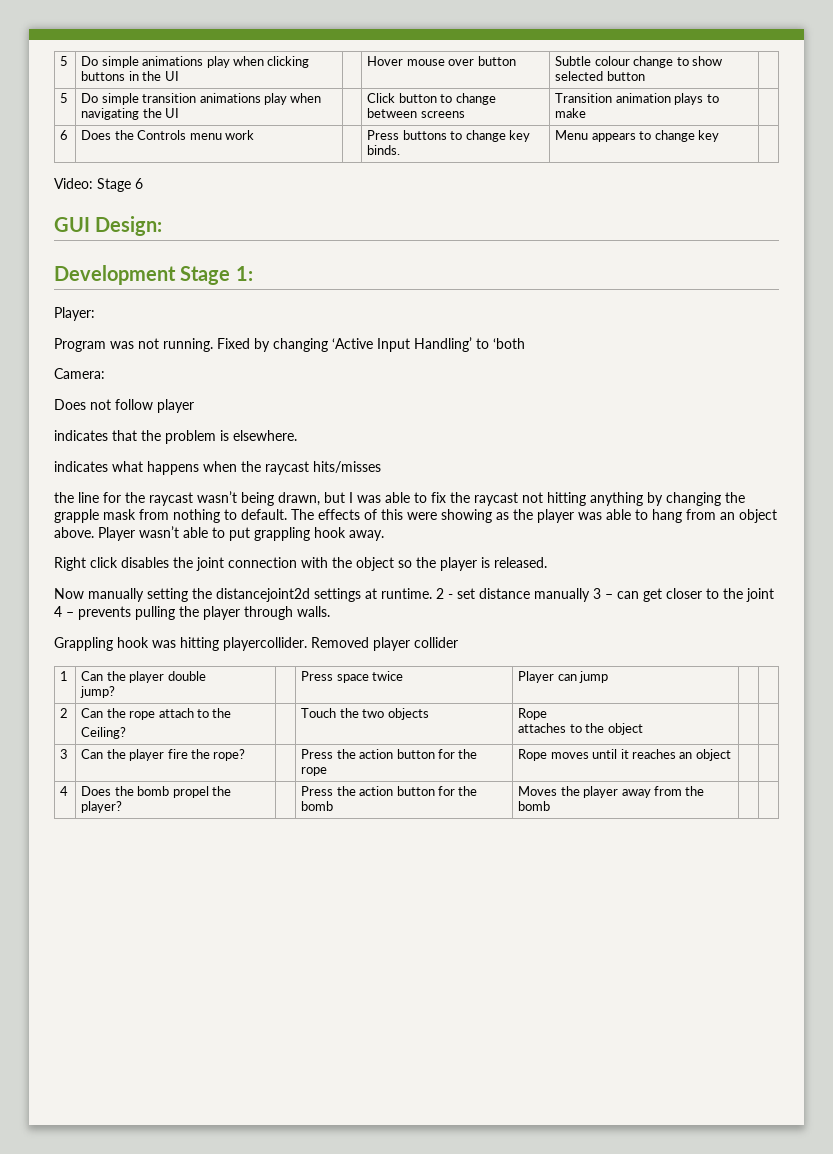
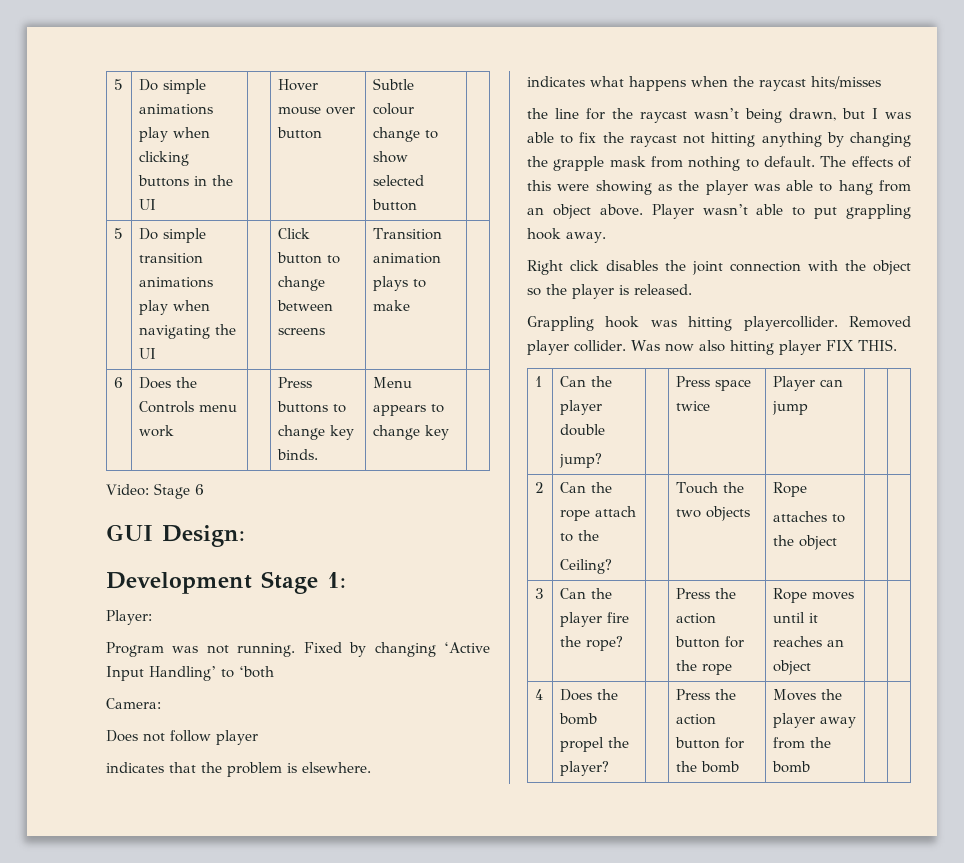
- Now manually setting the distancejoint2d settings at runtime. 2 - set distance manually 3 – can get closer to the joint 4 – prevents pulling the player through walls.
- Removed player collider
+ Removed player collider. Was now also hitting player FIX THIS.

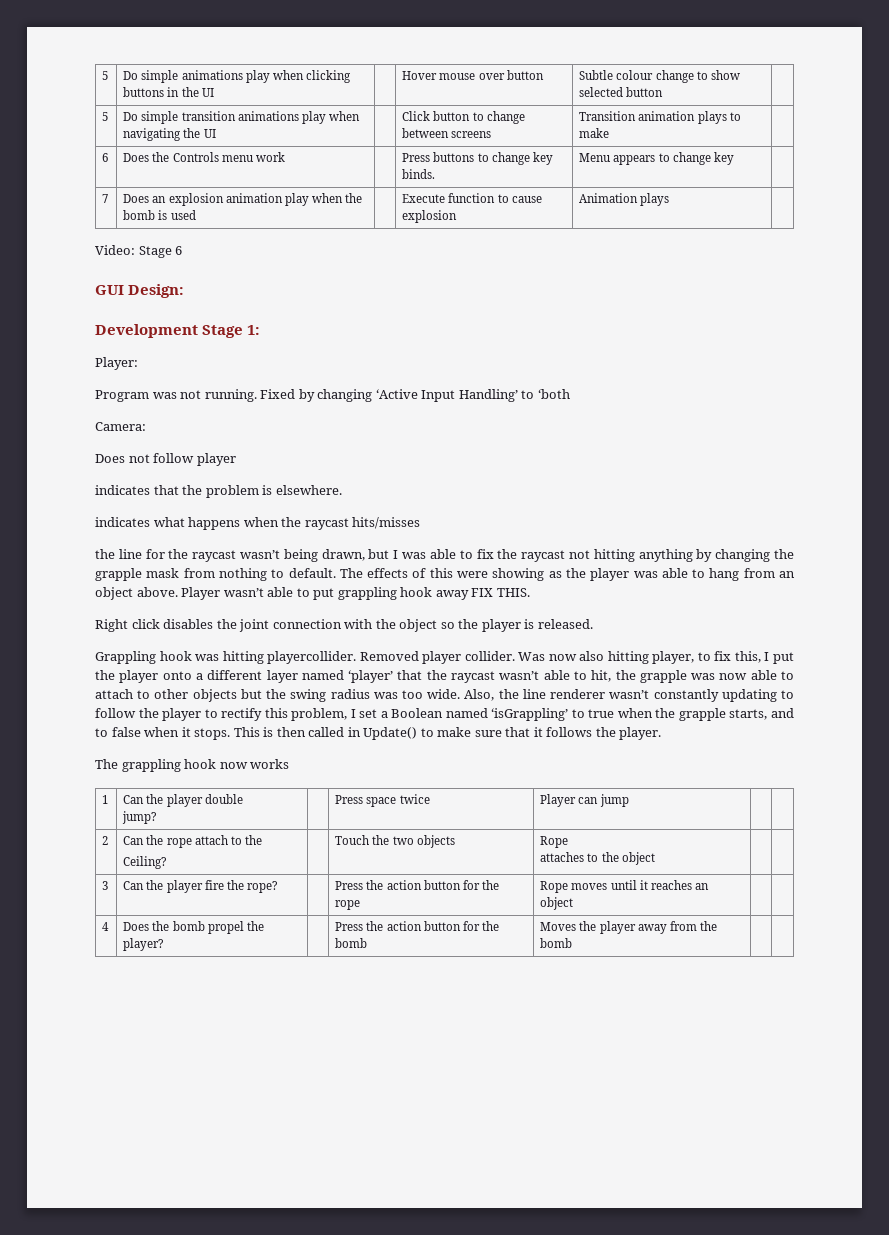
+ 7 | Does an explosion animation play when the bomb is used | | Execute function to cause explosion | Animation plays |
- Player wasn’t able to put grappling hook away.
+ Player wasn’t able to put grappling hook away FIX THIS.
- Was now also hitting player FIX THIS.
+ Was now also hitting player, to fix this, I put the player onto a different layer named ‘player’ that the raycast wasn’t able to hit, the grapple was now able to attach to other objects but the swing radius was too wide. Also, the line renderer wasn’t constantly updating to follow the player to rectify this problem, I set a Boolean named ‘isGrappling’ to true when the grapple starts, and to false when it stops. This is then called in Update() to make sure that it follows the player.
+ The grappling hook now works

